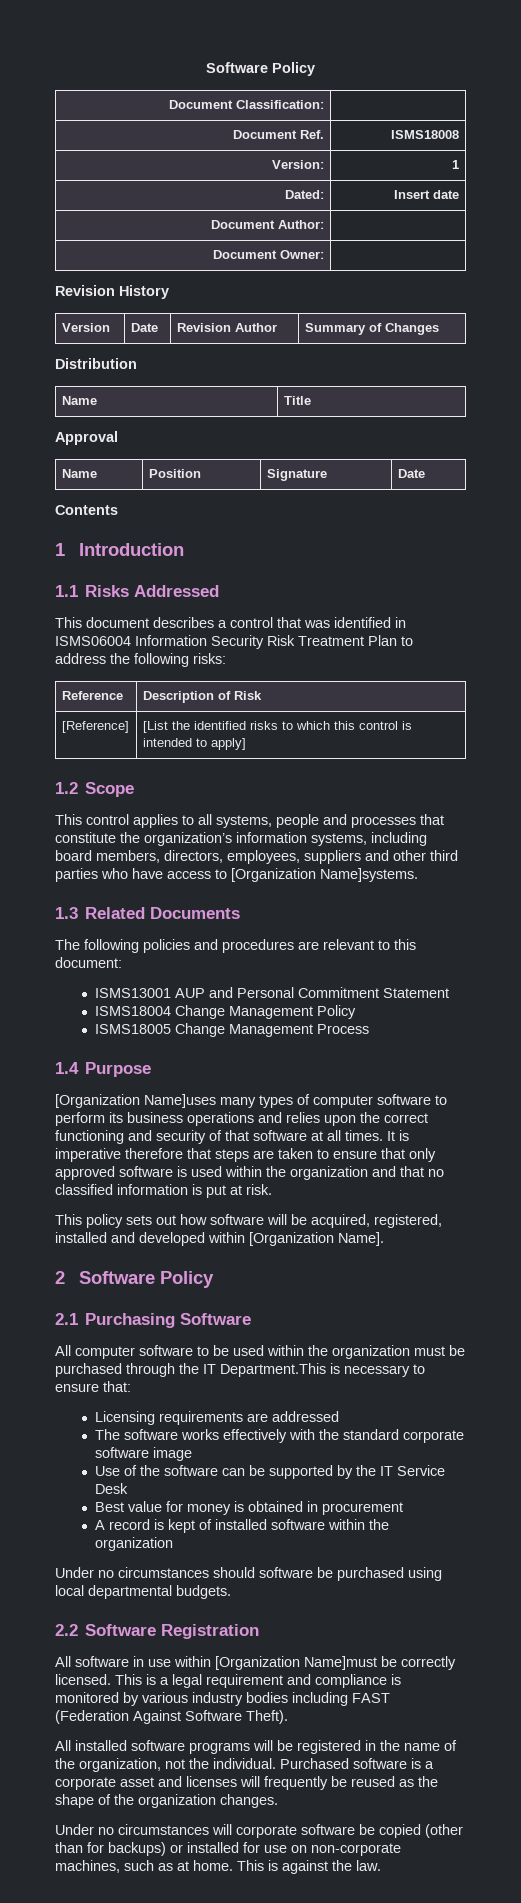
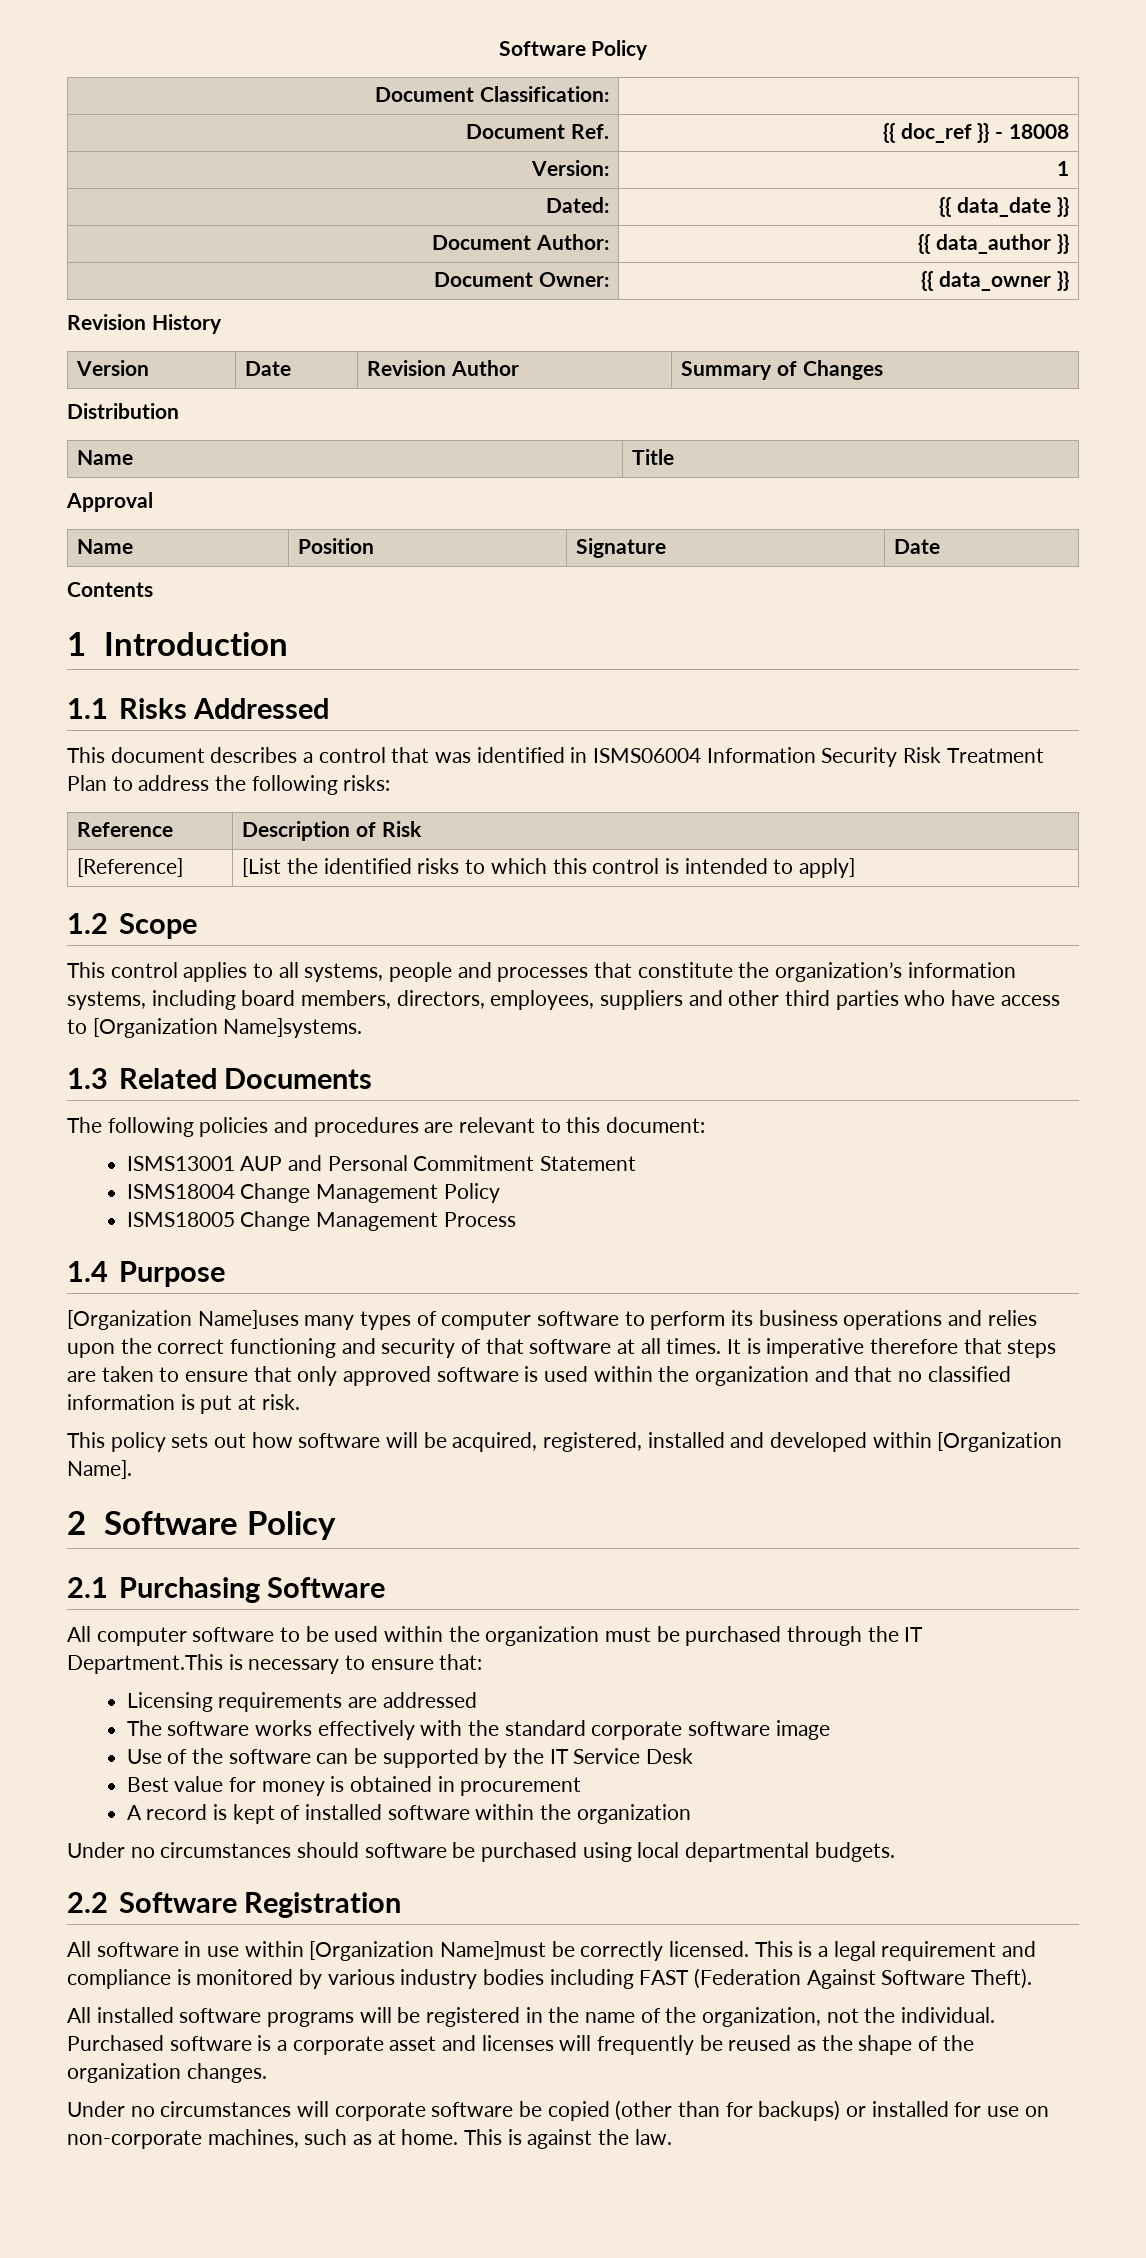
- Document Ref. | ISMS18008
+ Document Ref. | {{ doc_ref }} - 18008
- Dated: | Insert date
+ Dated: | {{ data_date }}
- Document Author: |
+ Document Author: | {{ data_author }}
- Document Owner: |
+ Document Owner: | {{ data_owner }}

